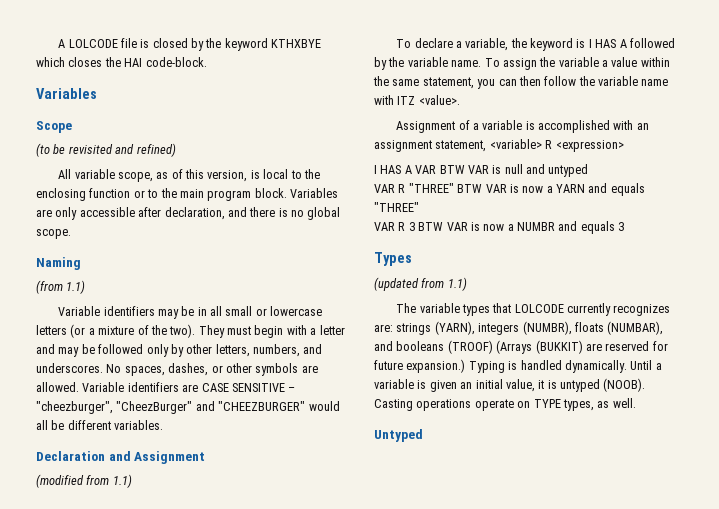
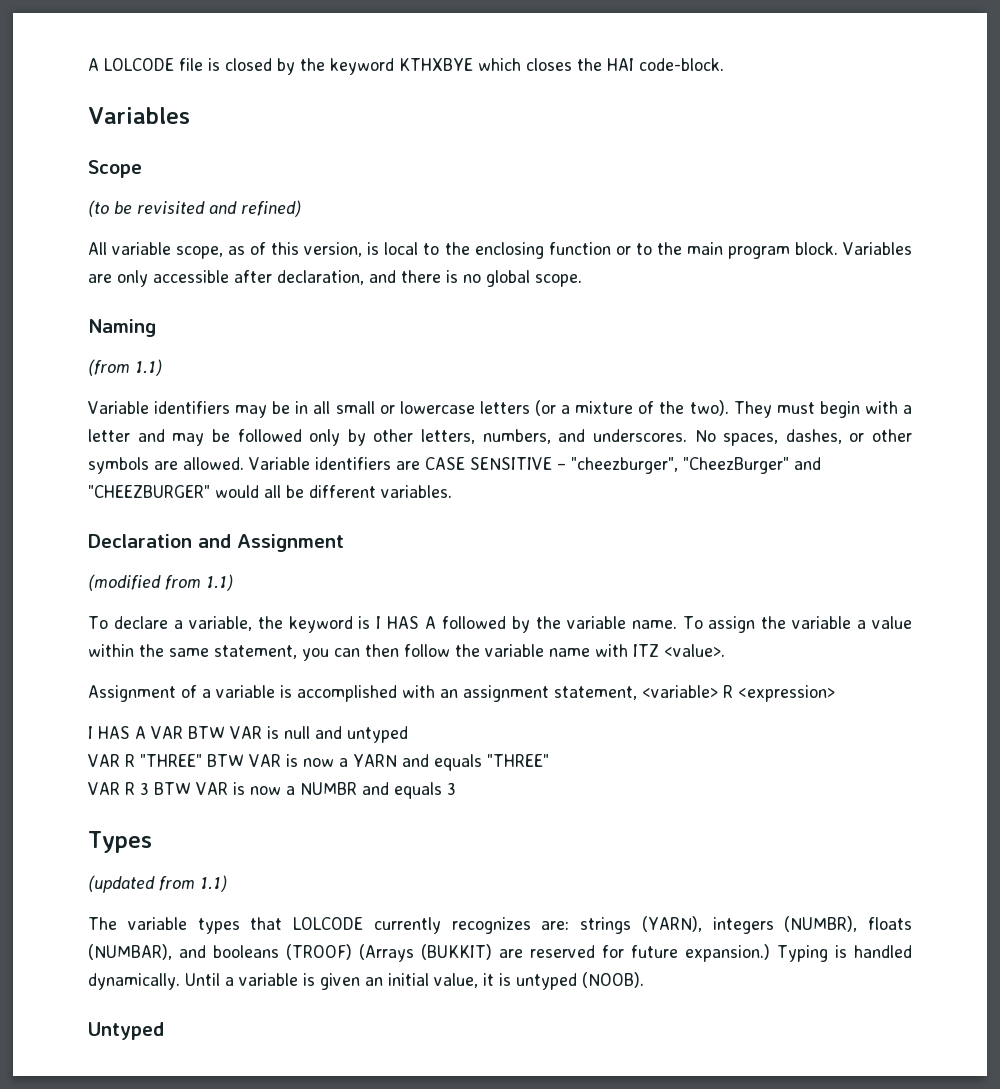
- Casting operations operate on TYPE types, as well.

